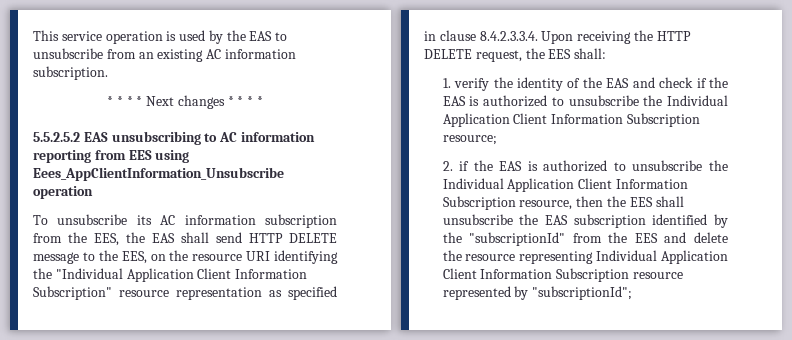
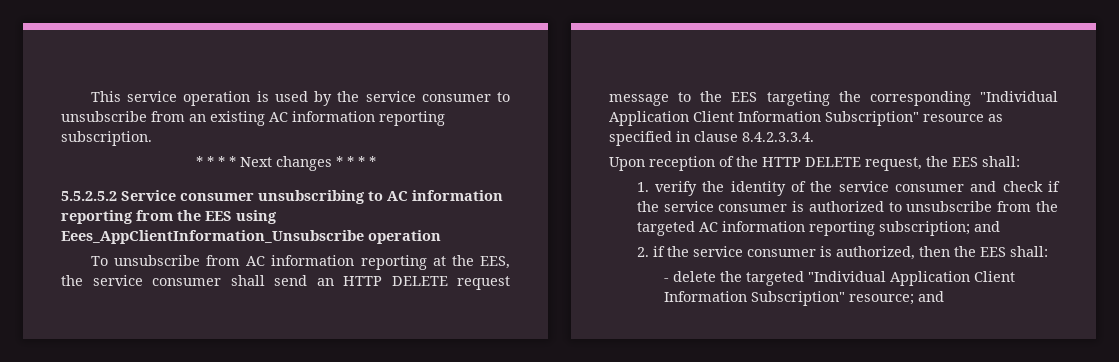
- This service operation is used by the EAS to unsubscribe from an existing AC information subscription.
+ This service operation is used by the service consumer to unsubscribe from an existing AC information reporting subscription.
- 5.5.2.5.2 EAS unsubscribing to AC information reporting from EES using Eees_AppClientInformation_Unsubscribe operation
+ 5.5.2.5.2 Service consumer unsubscribing to AC information reporting from the EES using Eees_AppClientInformation_Unsubscribe operation
- To unsubscribe its AC information subscription from the EES, the EAS shall send HTTP DELETE message to the EES, on the resource URI identifying the "Individual Application Client Information Subscription" resource representation as specified in clause 8.4.2.3.3.4. Upon receiving the HTTP DELETE request, the EES shall:
+ To unsubscribe from AC information reporting at the EES, the service consumer shall send an HTTP DELETE request message to the EES targeting the corresponding "Individual Application Client Information Subscription" resource as specified in clause 8.4.2.3.3.4.
+ Upon reception of the HTTP DELETE request, the EES shall:
- 1. verify the identity of the EAS and check if the EAS is authorized to unsubscribe the Individual Application Client Information Subscription resource;
- 2. if the EAS is authorized to unsubscribe the Individual Application Client Information Subscription resource, then the EES shall unsubscribe the EAS subscription identified by the "subscriptionId" from the EES and delete the resource representing Individual Application Client Information Subscription resource represented by "subscriptionId";
+ 1. verify the identity of the service consumer and check if the service consumer is authorized to unsubscribe from the targeted AC information reporting subscription; and
+ 2. if the service consumer is authorized, then the EES shall:
+ - delete the targeted "Individual Application Client Information Subscription" resource; and

